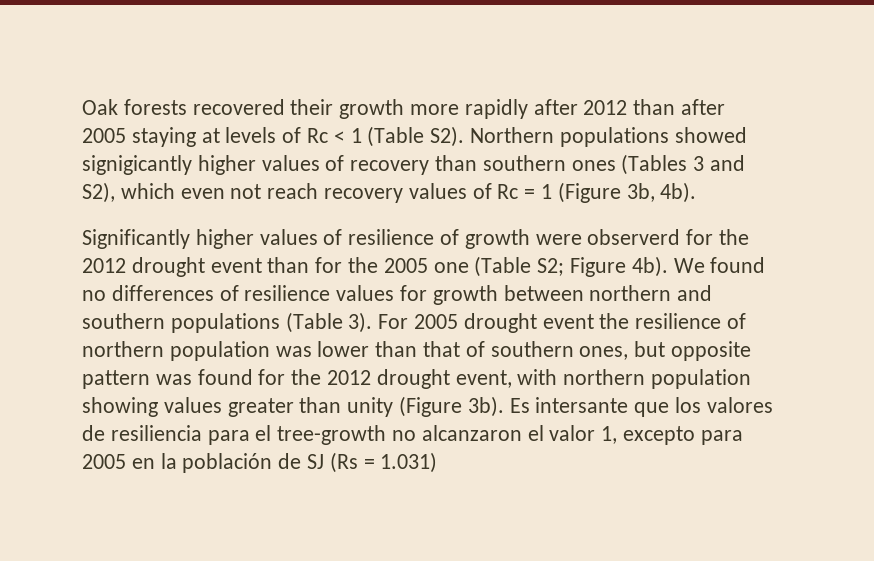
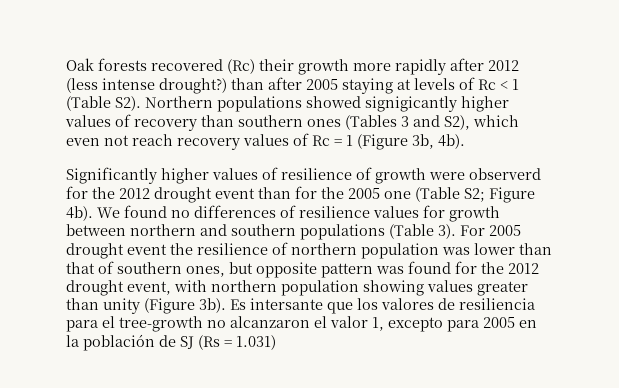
- Oak forests recovered their growth more rapidly after 2012 than after 2005 staying at levels of Rc < 1 (Table S2). Northern populations showed signigicantly higher values of recovery than southern ones (Tables 3 and S2), which even not reach recovery values of Rc = 1 (Figure 3b, 4b).
+ Oak forests recovered (Rc) their growth more rapidly after 2012 (less intense drought?) than after 2005 staying at levels of Rc < 1 (Table S2). Northern populations showed signigicantly higher values of recovery than southern ones (Tables 3 and S2), which even not reach recovery values of Rc = 1 (Figure 3b, 4b).

